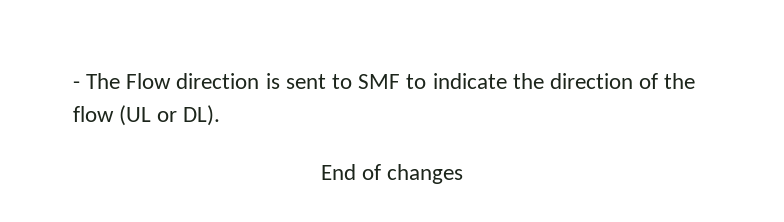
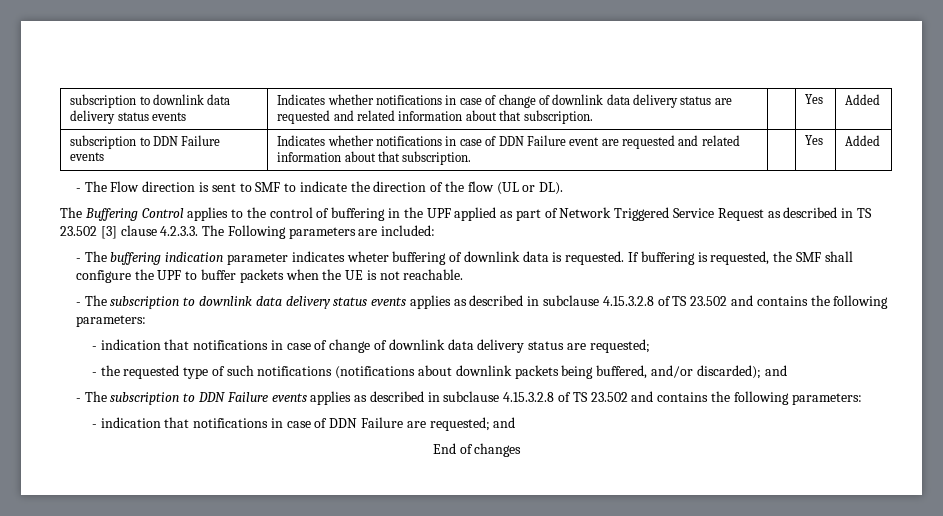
+ subscription to downlink data delivery status events | Indicates whether notifications in case of change of downlink data delivery status are requested and related information about that subscription. | | Yes | Added
+ subscription to DDN Failure events | Indicates whether notifications in case of DDN Failure event are requested and related information about that subscription. | | Yes | Added
+ The Buffering Control applies to the control of buffering in the UPF applied as part of Network Triggered Service Request as described in TS 23.502 [3] clause 4.2.3.3. The Following parameters are included:
+ - The buffering indication parameter indicates wheter buffering of downlink data is requested. If buffering is requested, the SMF shall configure the UPF to buffer packets when the UE is not reachable.
+ - The subscription to downlink data delivery status events applies as described in subclause 4.15.3.2.8 of TS 23.502 and contains the following parameters:
+ - indication that notifications in case of change of downlink data delivery status are requested;
+ - the requested type of such notifications (notifications about downlink packets being buffered, and/or discarded); and
+ - The subscription to DDN Failure events applies as described in subclause 4.15.3.2.8 of TS 23.502 and contains the following parameters:
+ - indication that notifications in case of DDN Failure are requested; and

